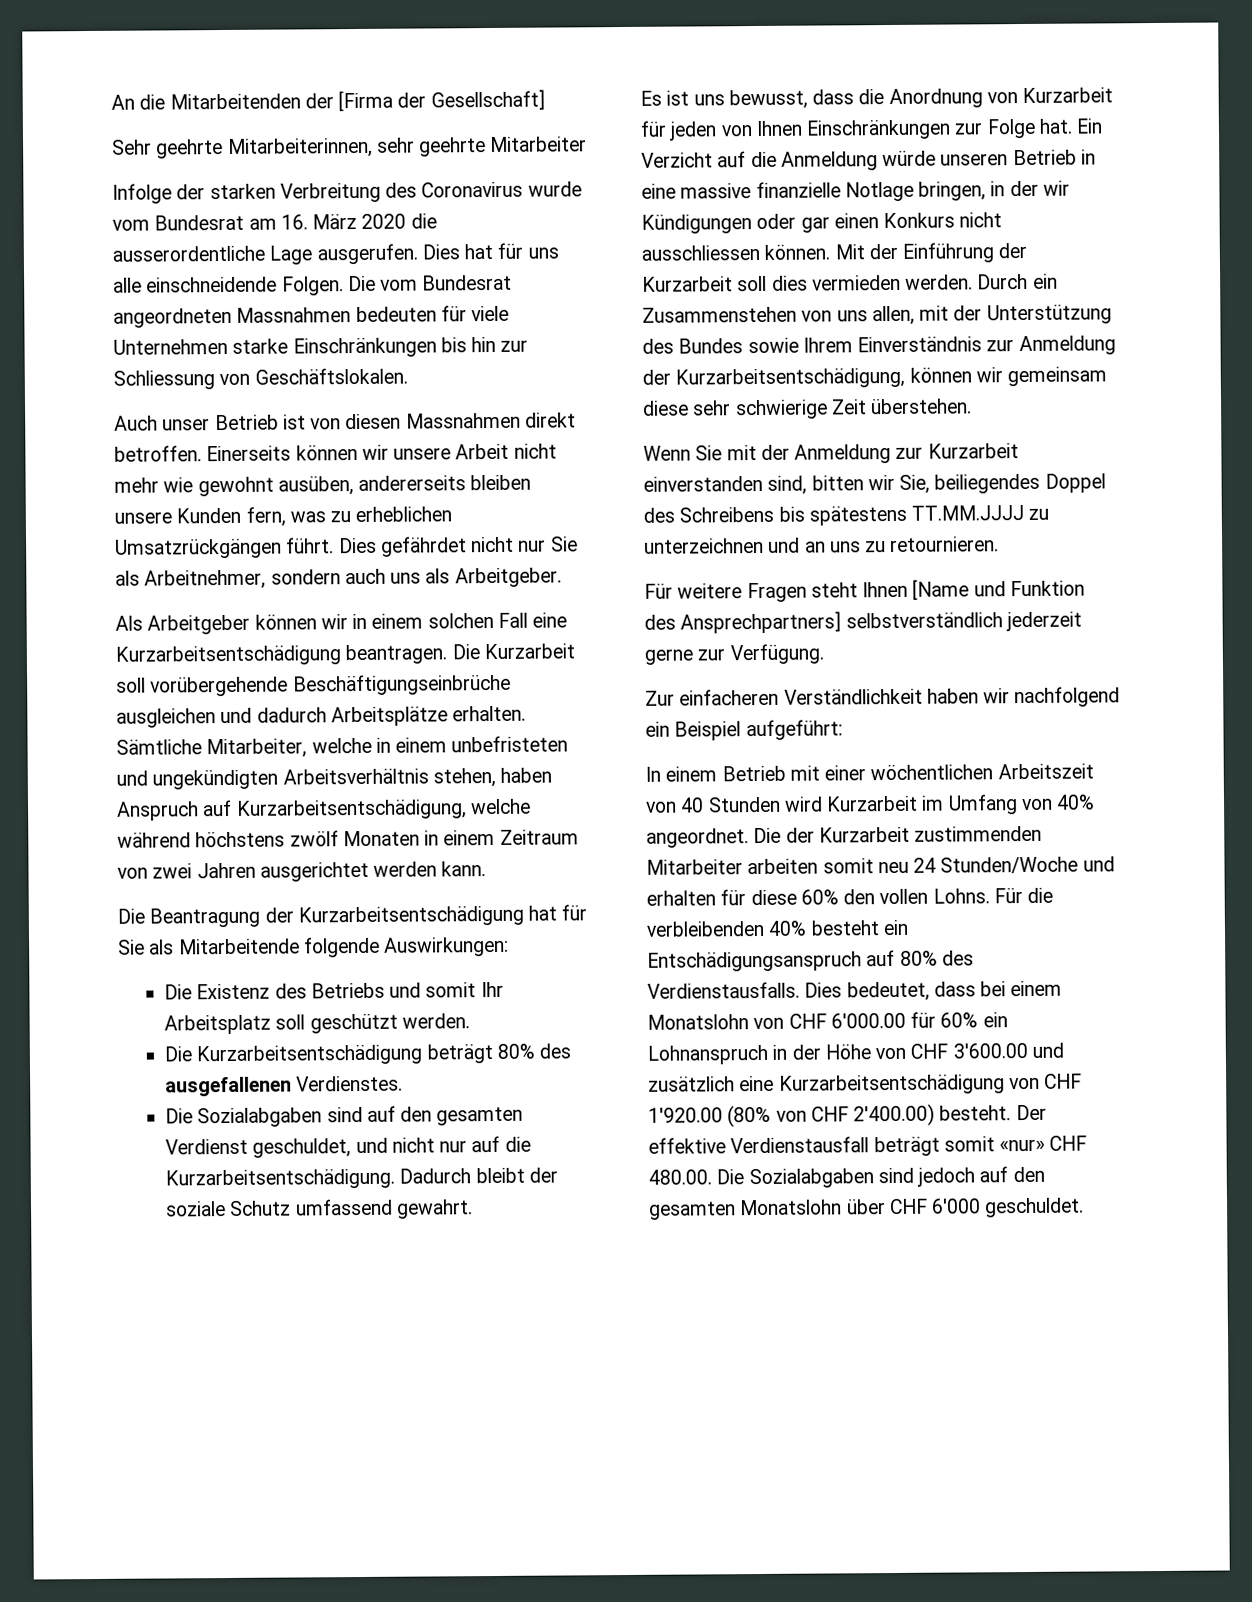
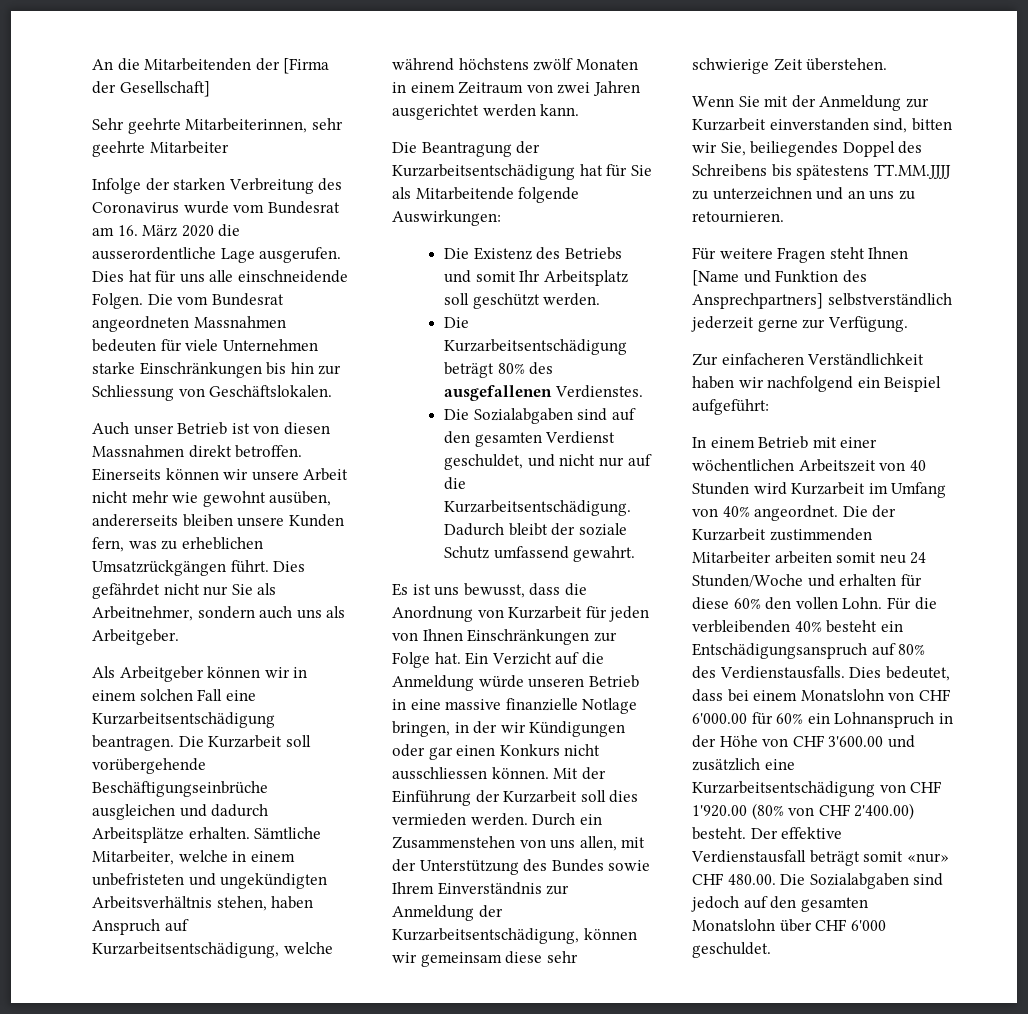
- Die der Kurzarbeit zustimmenden Mitarbeiter arbeiten somit neu 24 Stunden/Woche und erhalten für diese 60% den vollen Lohns.
+ Die der Kurzarbeit zustimmenden Mitarbeiter arbeiten somit neu 24 Stunden/Woche und erhalten für diese 60% den vollen Lohn.

